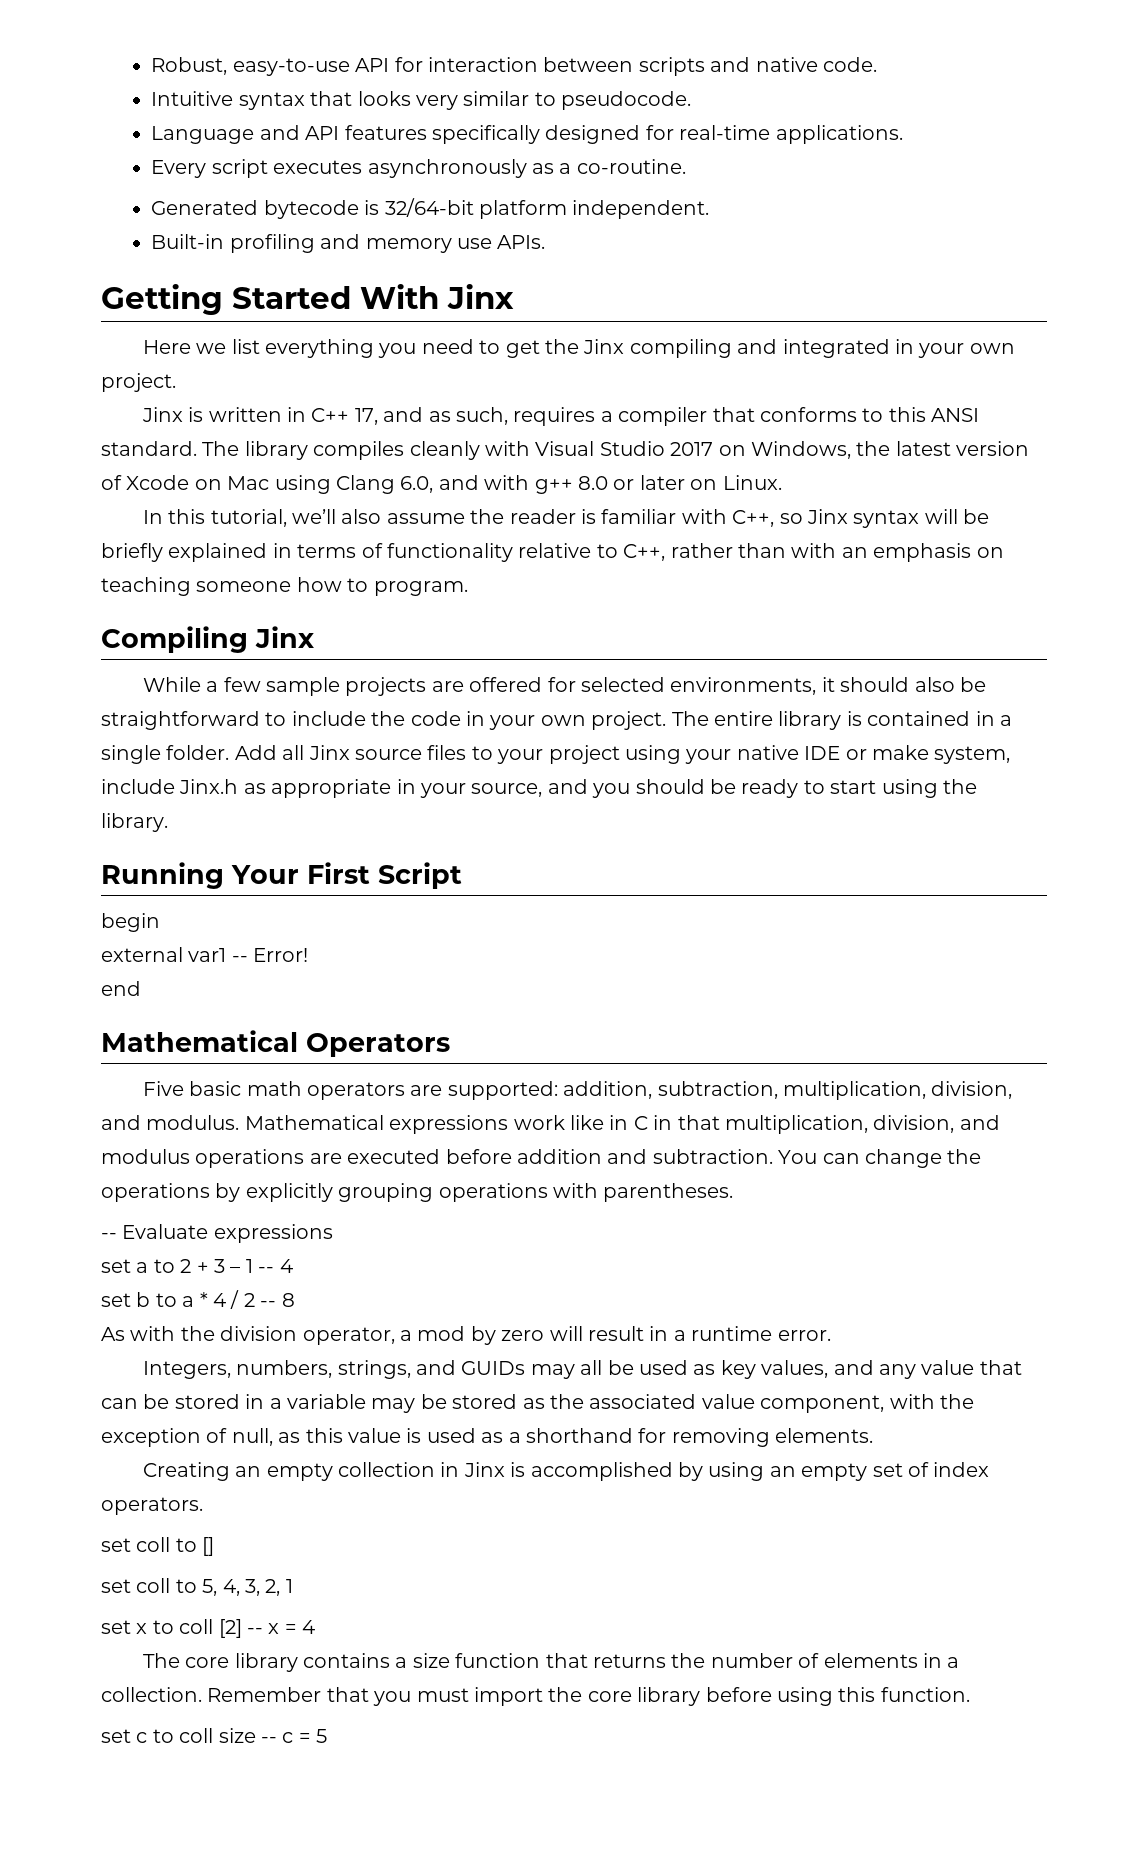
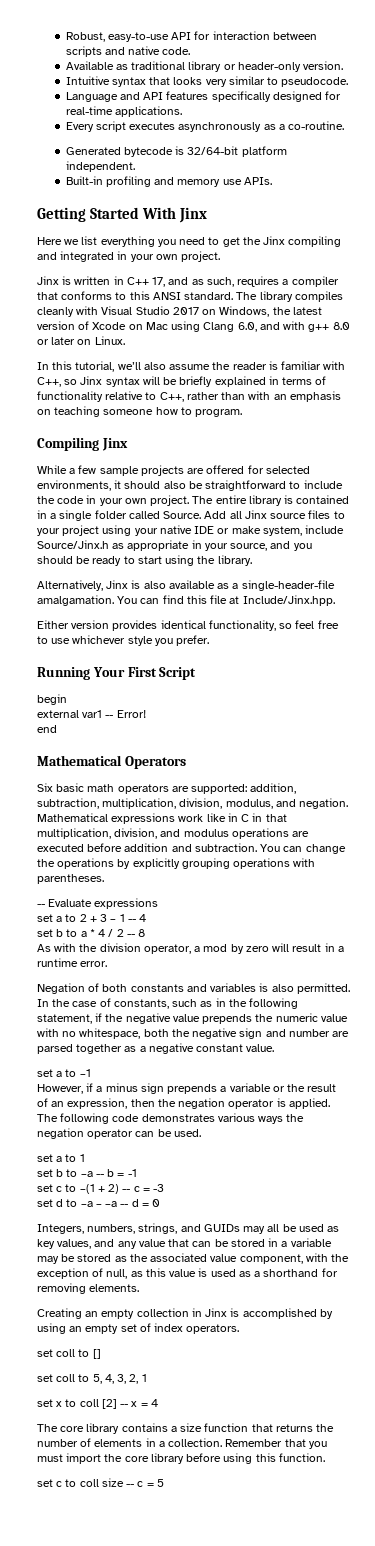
+ Available as traditional library or header-only version.
- The entire library is contained in a single folder.
+ The entire library is contained in a single folder called Source.
- Add all Jinx source files to your project using your native IDE or make system, include Jinx.h as appropriate in your source, and you should be ready to start using the library.
+ Add all Jinx source files to your project using your native IDE or make system, include Source/Jinx.h as appropriate in your source, and you should be ready to start using the library.
+ Alternatively, Jinx is also available as a single-header-file amalgamation. You can find this file at Include/Jinx.hpp.
+ Either version provides identical functionality, so feel free to use whichever style you prefer.
- Five basic math operators are supported: addition, subtraction, multiplication, division, and modulus.
+ Six basic math operators are supported: addition, subtraction, multiplication, division, modulus, and negation.
+ Negation of both constants and variables is also permitted. In the case of constants, such as in the following statement, if the negative value prepends the numeric value with no whitespace, both the negative sign and number are parsed together as a negative constant value.
+ set a to –1
+ However, if a minus sign prepends a variable or the result of an expression, then the negation operator is applied. The following code demonstrates various ways the negation operator can be used.
+ set a to 1
+ set b to –a -- b = -1
+ set c to –(1 + 2) -- c = -3
+ set d to –a – –a -- d = 0

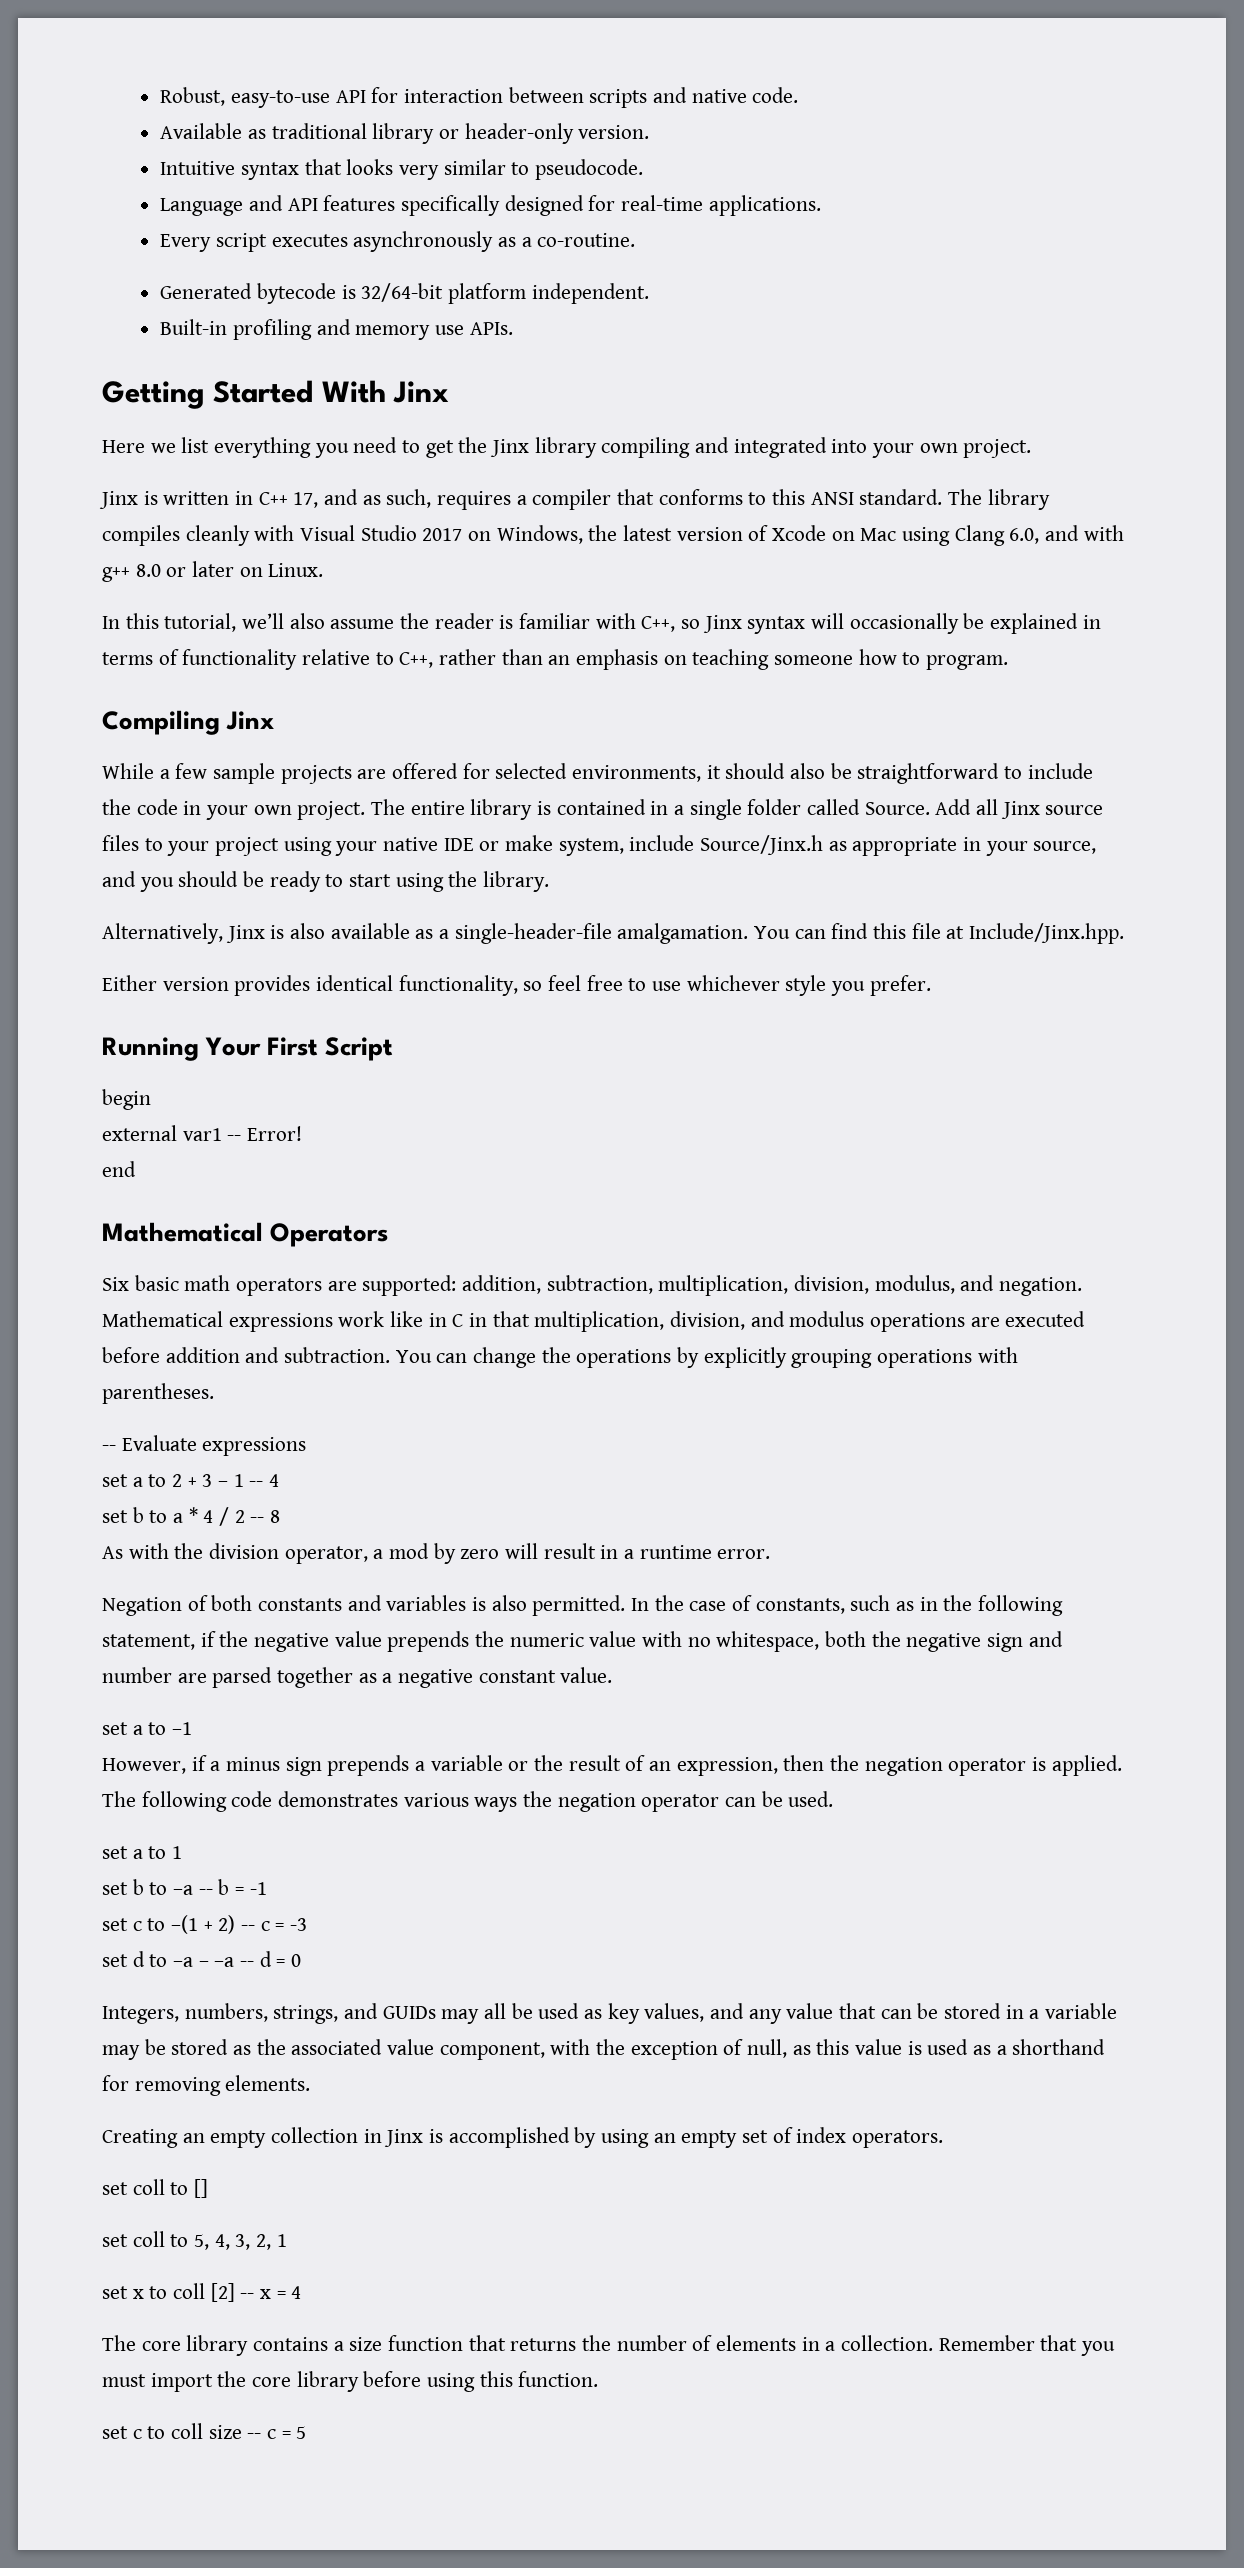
- Here we list everything you need to get the Jinx compiling and integrated in your own project.
+ Here we list everything you need to get the Jinx library compiling and integrated into your own project.
- In this tutorial, we’ll also assume the reader is familiar with C++, so Jinx syntax will be briefly explained in terms of functionality relative to C++, rather than with an emphasis on teaching someone how to program.
+ In this tutorial, we’ll also assume the reader is familiar with C++, so Jinx syntax will occasionally be explained in terms of functionality relative to C++, rather than an emphasis on teaching someone how to program.

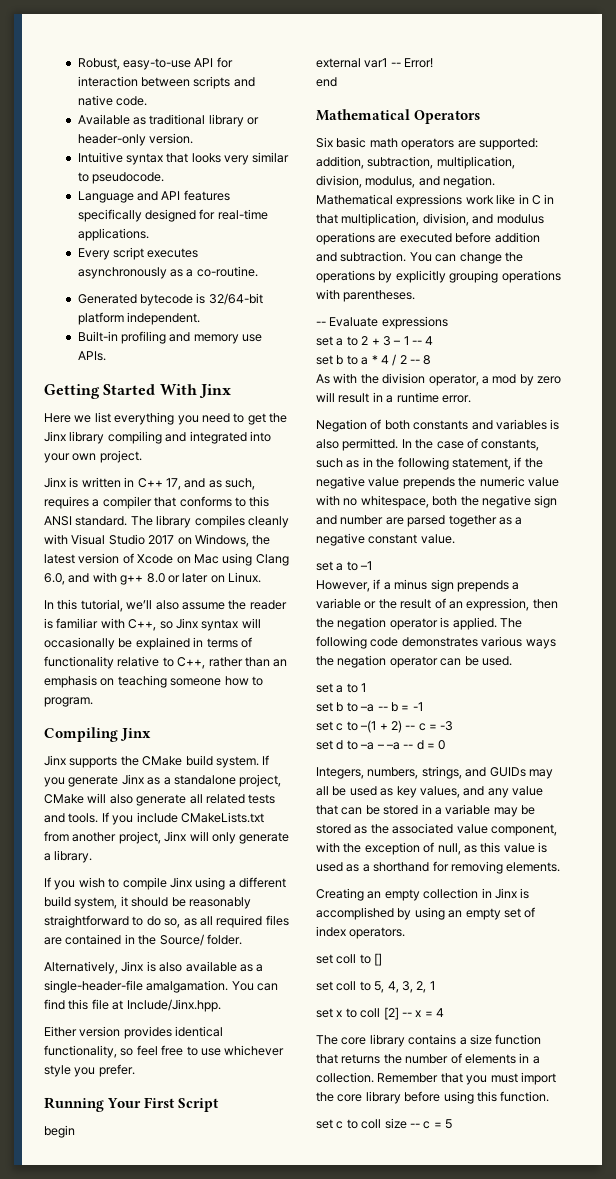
- While a few sample projects are offered for selected environments, it should also be straightforward to include the code in your own project. The entire library is contained in a single folder called Source. Add all Jinx source files to your project using your native IDE or make system, include Source/Jinx.h as appropriate in your source, and you should be ready to start using the library.
+ Jinx supports the CMake build system. If you generate Jinx as a standalone project, CMake will also generate all related tests and tools. If you include CMakeLists.txt from another project, Jinx will only generate a library.
+ If you wish to compile Jinx using a different build system, it should be reasonably straightforward to do so, as all required files are contained in the Source/ folder.

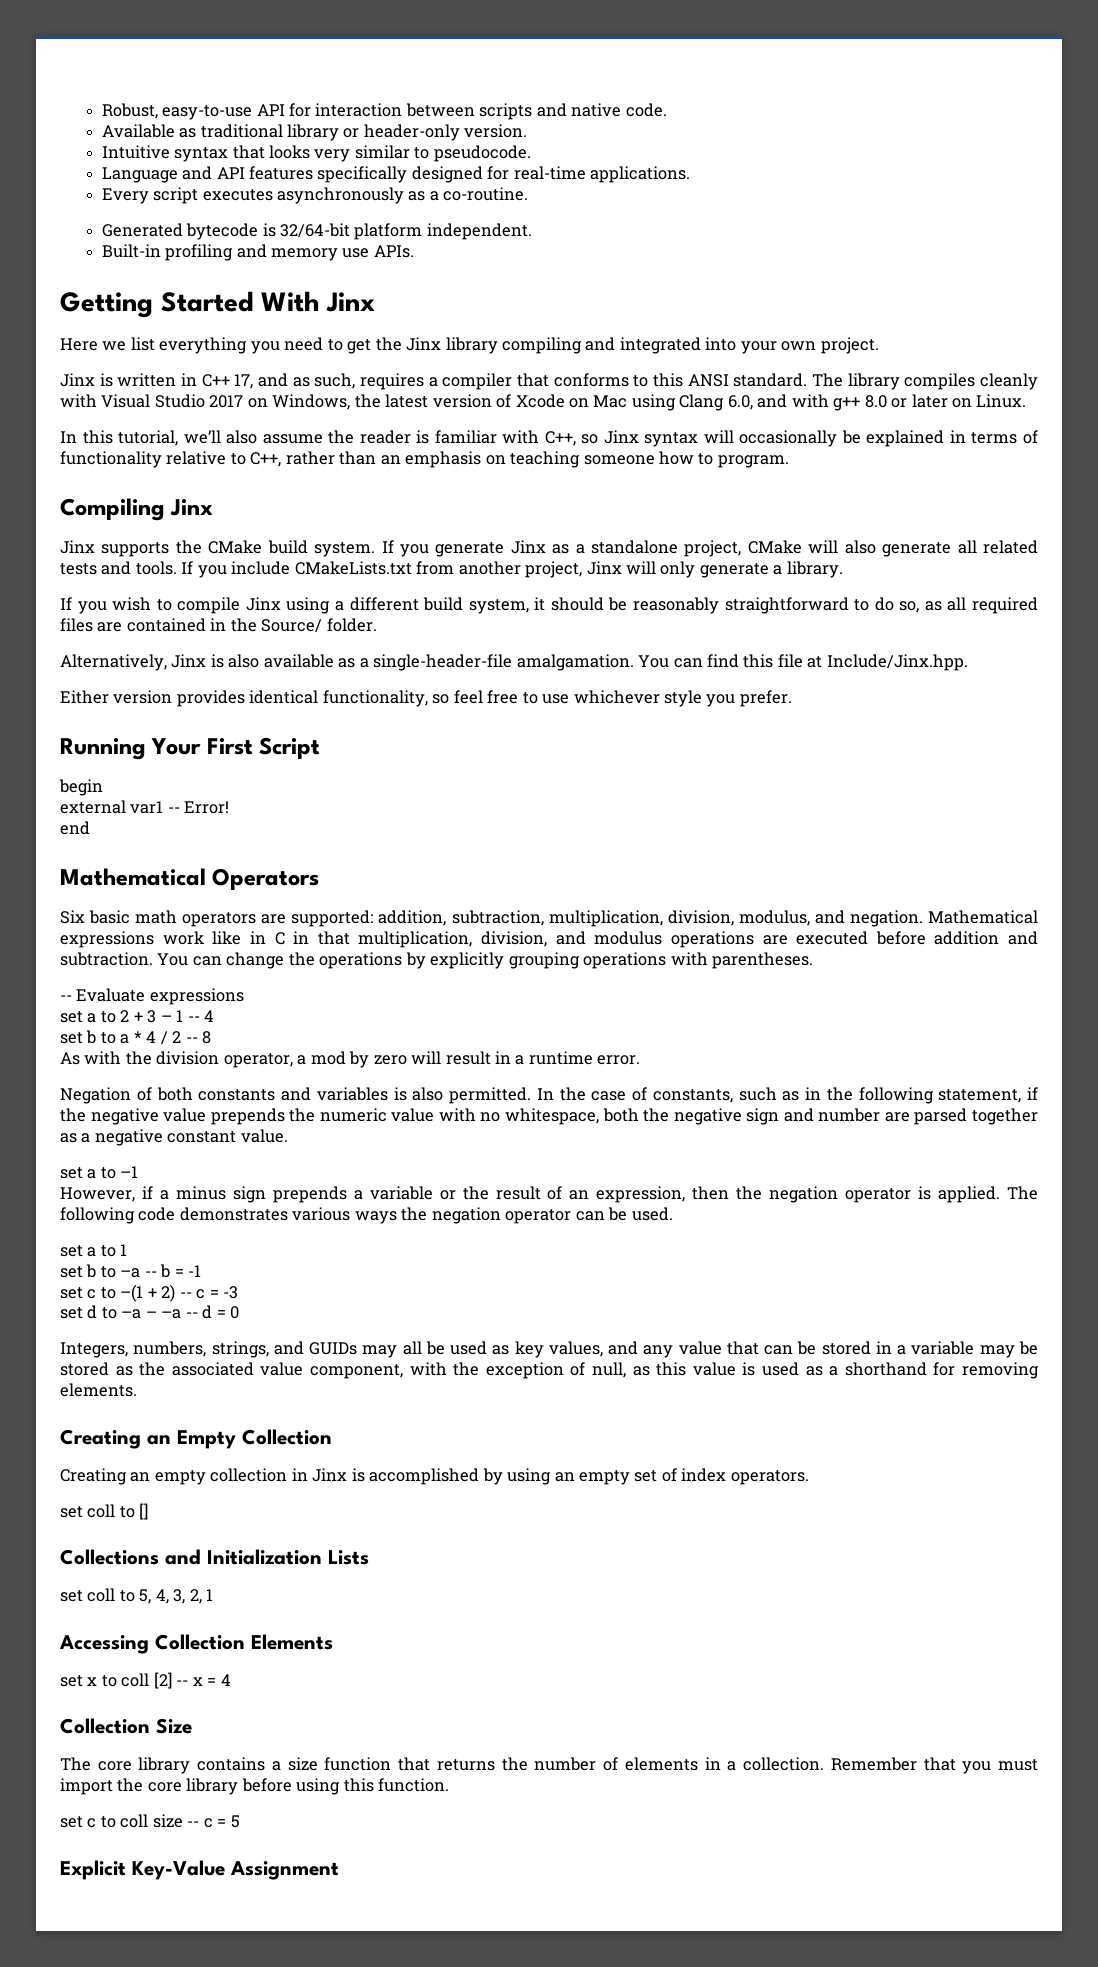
+ Creating an Empty Collection
+ Collections and Initialization Lists
+ Accessing Collection Elements
+ Collection Size
+ Explicit Key-Value Assignment

